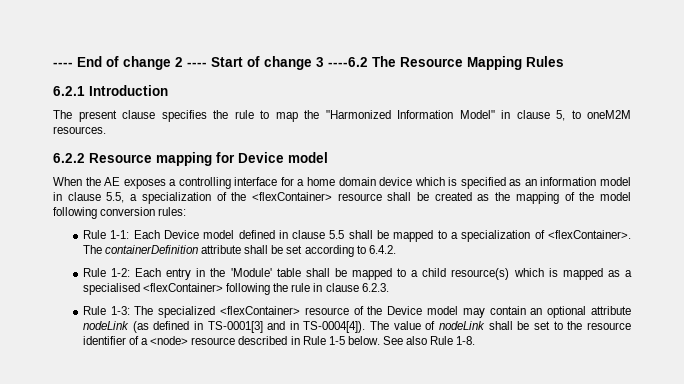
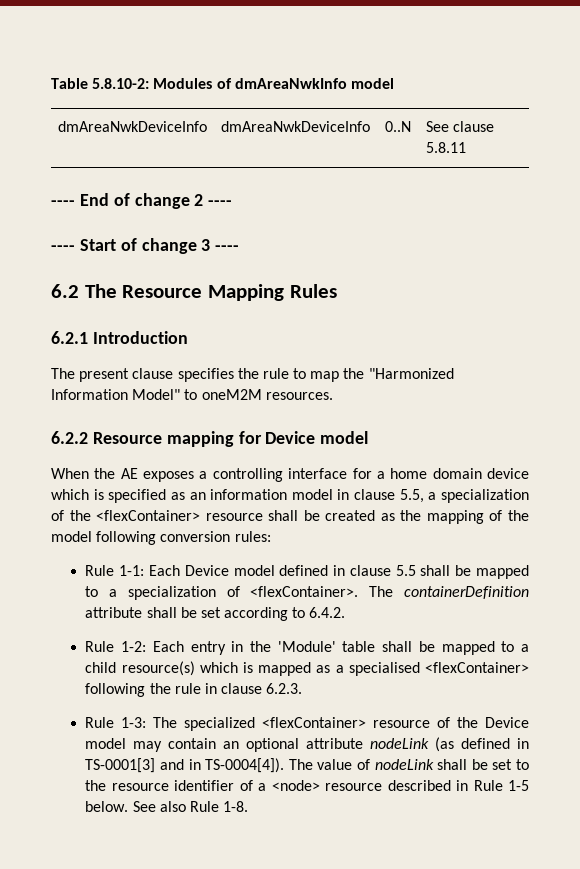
+ Table 5.8.10-2: Modules of dmAreaNwkInfo model
+ dmAreaNwkDeviceInfo | dmAreaNwkDeviceInfo | 0..N | See clause 5.8.11
- ---- End of change 2 ---- Start of change 3 ----6.2 The Resource Mapping Rules
+ ---- End of change 2 ----
+ ---- Start of change 3 ----
+ 6.2 The Resource Mapping Rules
- The present clause specifies the rule to map the "Harmonized Information Model" in clause 5, to oneM2M resources.
+ The present clause specifies the rule to map the "Harmonized Information Model" to oneM2M resources.

